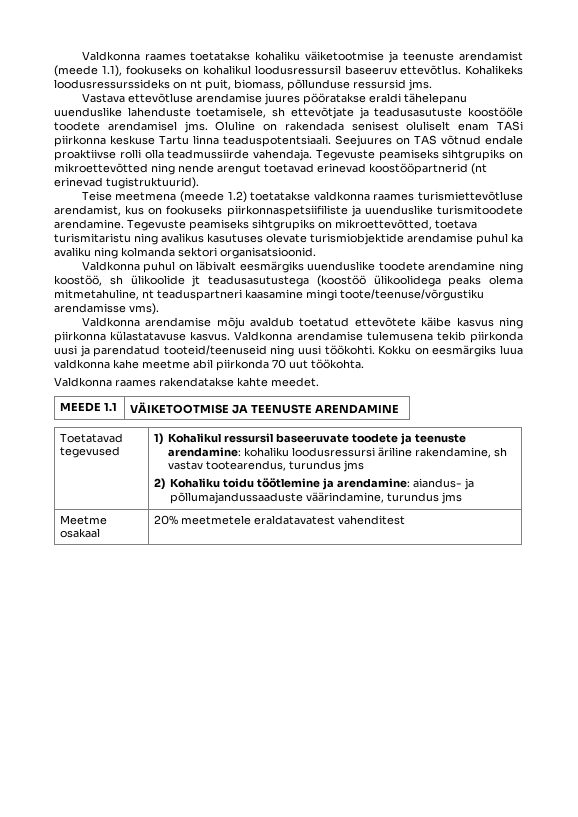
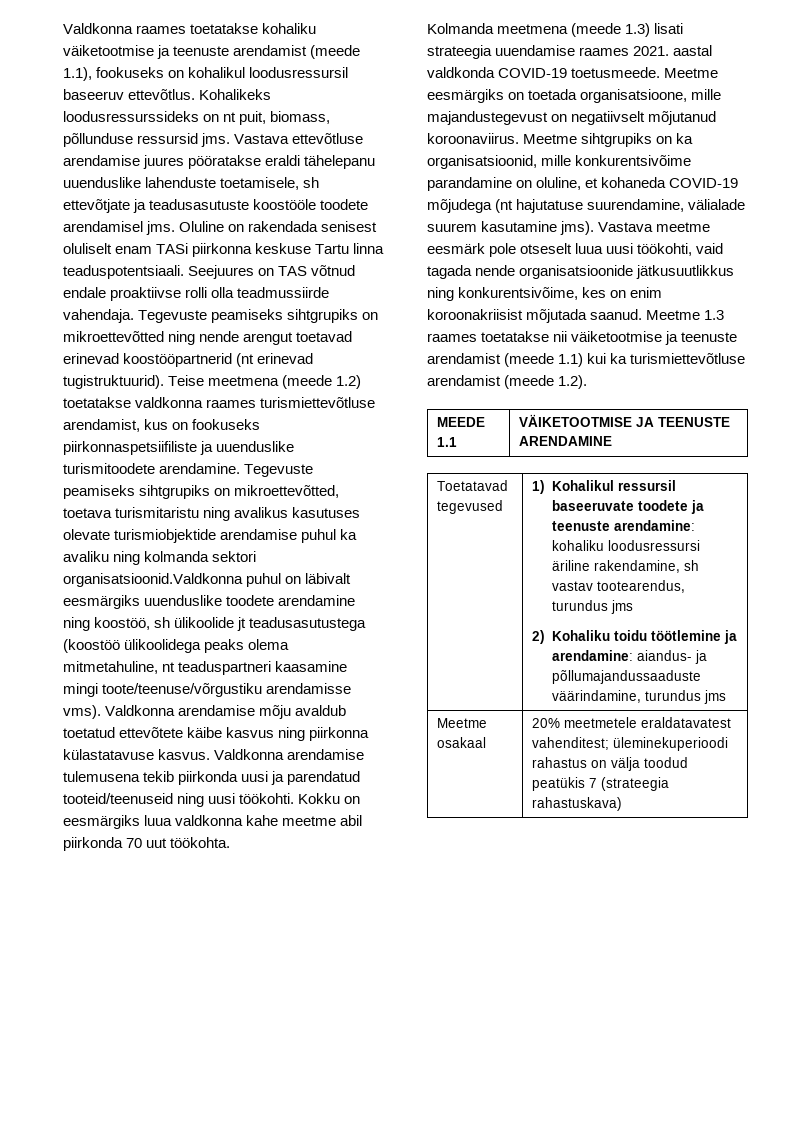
- Kohalikeks loodusressurssideks on nt puit, biomass, põllunduse ressursid jms.
- Vastava ettevõtluse arendamise juures pööratakse eraldi tähelepanu uuenduslike lahenduste toetamisele, sh ettevõtjate ja teadusasutuste koostööle toodete arendamisel jms.
+ Kohalikeks loodusressurssideks on nt puit, biomass, põllunduse ressursid jms. Vastava ettevõtluse arendamise juures pööratakse eraldi tähelepanu uuenduslike lahenduste toetamisele, sh ettevõtjate ja teadusasutuste koostööle toodete arendamisel jms.
- Tegevuste peamiseks sihtgrupiks on mikroettevõtted ning nende arengut toetavad erinevad koostööpartnerid (nt erinevad tugistruktuurid).
- Teise meetmena (meede 1.2) toetatakse valdkonna raames turismiettevõtluse arendamist, kus on fookuseks piirkonnaspetsiifiliste ja uuenduslike turismitoodete arendamine.
+ Tegevuste peamiseks sihtgrupiks on mikroettevõtted ning nende arengut toetavad erinevad koostööpartnerid (nt erinevad tugistruktuurid). Teise meetmena (meede 1.2) toetatakse valdkonna raames turismiettevõtluse arendamist, kus on fookuseks piirkonnaspetsiifiliste ja uuenduslike turismitoodete arendamine.
- Tegevuste peamiseks sihtgrupiks on mikroettevõtted, toetava turismitaristu ning avalikus kasutuses olevate turismiobjektide arendamise puhul ka avaliku ning kolmanda sektori organisatsioonid.
- Valdkonna puhul on läbivalt eesmärgiks uuenduslike toodete arendamine ning koostöö, sh ülikoolide jt teadusasutustega (koostöö ülikoolidega peaks olema mitmetahuline, nt teaduspartneri kaasamine mingi toote/teenuse/võrgustiku arendamisse vms).
- Valdkonna arendamise mõju avaldub toetatud ettevõtete käibe kasvus ning piirkonna külastatavuse kasvus.
+ Tegevuste peamiseks sihtgrupiks on mikroettevõtted, toetava turismitaristu ning avalikus kasutuses olevate turismiobjektide arendamise puhul ka avaliku ning kolmanda sektori organisatsioonid.Valdkonna puhul on läbivalt eesmärgiks uuenduslike toodete arendamine ning koostöö, sh ülikoolide jt teadusasutustega (koostöö ülikoolidega peaks olema mitmetahuline, nt teaduspartneri kaasamine mingi toote/teenuse/võrgustiku arendamisse vms). Valdkonna arendamise mõju avaldub toetatud ettevõtete käibe kasvus ning piirkonna külastatavuse kasvus.
- Valdkonna raames rakendatakse kahte meedet.
+ Kolmanda meetmena (meede 1.3) lisati strateegia uuendamise raames 2021. aastal valdkonda COVID-19 toetusmeede. Meetme eesmärgiks on toetada organisatsioone, mille majandustegevust on negatiivselt mõjutanud koroonaviirus. Meetme sihtgrupiks on ka organisatsioonid, mille konkurentsivõime parandamine on oluline, et kohaneda COVID-19 mõjudega (nt hajutatuse suurendamine, välialade suurem kasutamine jms). Vastava meetme eesmärk pole otseselt luua uusi töökohti, vaid tagada nende organisatsioonide jätkusuutlikkus ning konkurentsivõime, kes on enim koroonakriisist mõjutada saanud. Meetme 1.3 raames toetatakse nii väiketootmise ja teenuste arendamist (meede 1.1) kui ka turismiettevõtluse arendamist (meede 1.2).
- Meetme osakaal | 20% meetmetele eraldatavatest vahenditest
+ Meetme osakaal | 20% meetmetele eraldatavatest vahenditest; üleminekuperioodi rahastus on välja toodud peatükis 7 (strateegia rahastuskava)

